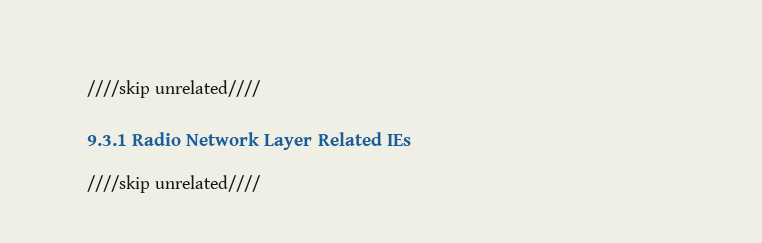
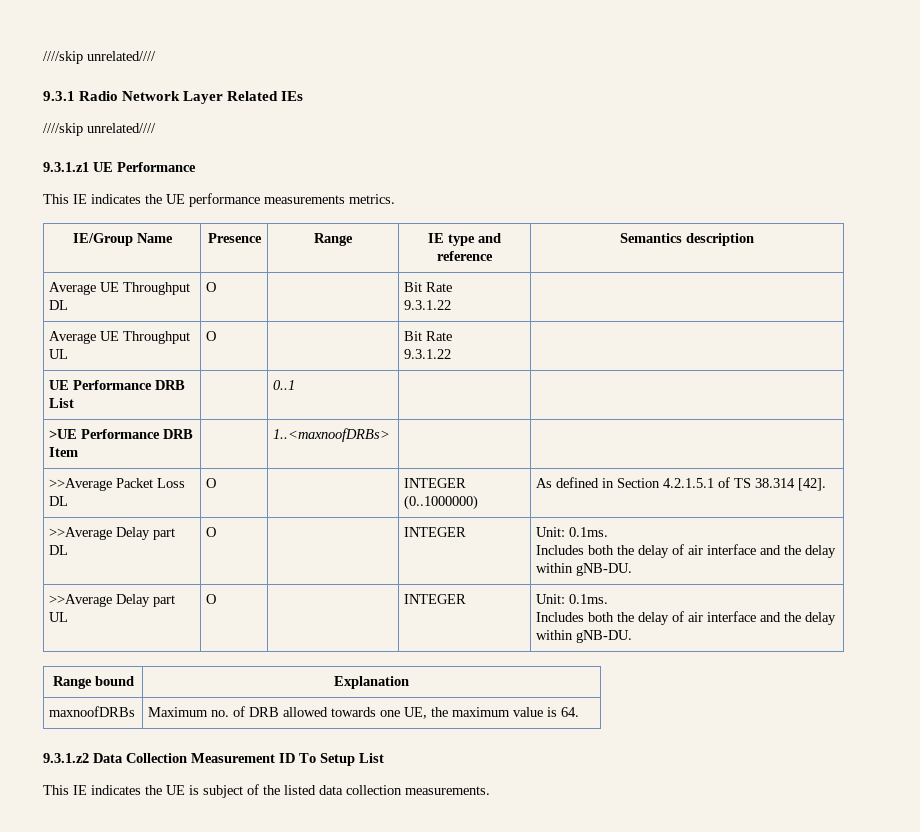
+ 9.3.1.z1 UE Performance
+ This IE indicates the UE performance measurements metrics.
+ IE/Group Name | Presence | Range | IE type and reference | Semantics description
+ Average UE Throughput DL | O | | Bit Rate
+ 9.3.1.22 |
+ Average UE Throughput UL | O | | Bit Rate
+ 9.3.1.22 |
+ UE Performance DRB List | | 0..1 | |
+ >UE Performance DRB Item | | 1..<maxnoofDRBs> | |
+ >>Average Packet Loss DL | O | | INTEGER (0..1000000) | As defined in Section 4.2.1.5.1 of TS 38.314 [42].
+ >>Average Delay part DL | O | | INTEGER | Unit: 0.1ms.
+ Includes both the delay of air interface and the delay within gNB-DU.
+ >>Average Delay part UL | O | | INTEGER | Unit: 0.1ms.
+ Includes both the delay of air interface and the delay within gNB-DU.
+ Range bound | Explanation
+ maxnoofDRBs | Maximum no. of DRB allowed towards one UE, the maximum value is 64.
+ 9.3.1.z2 Data Collection Measurement ID To Setup List
+ This IE indicates the UE is subject of the listed data collection measurements.

